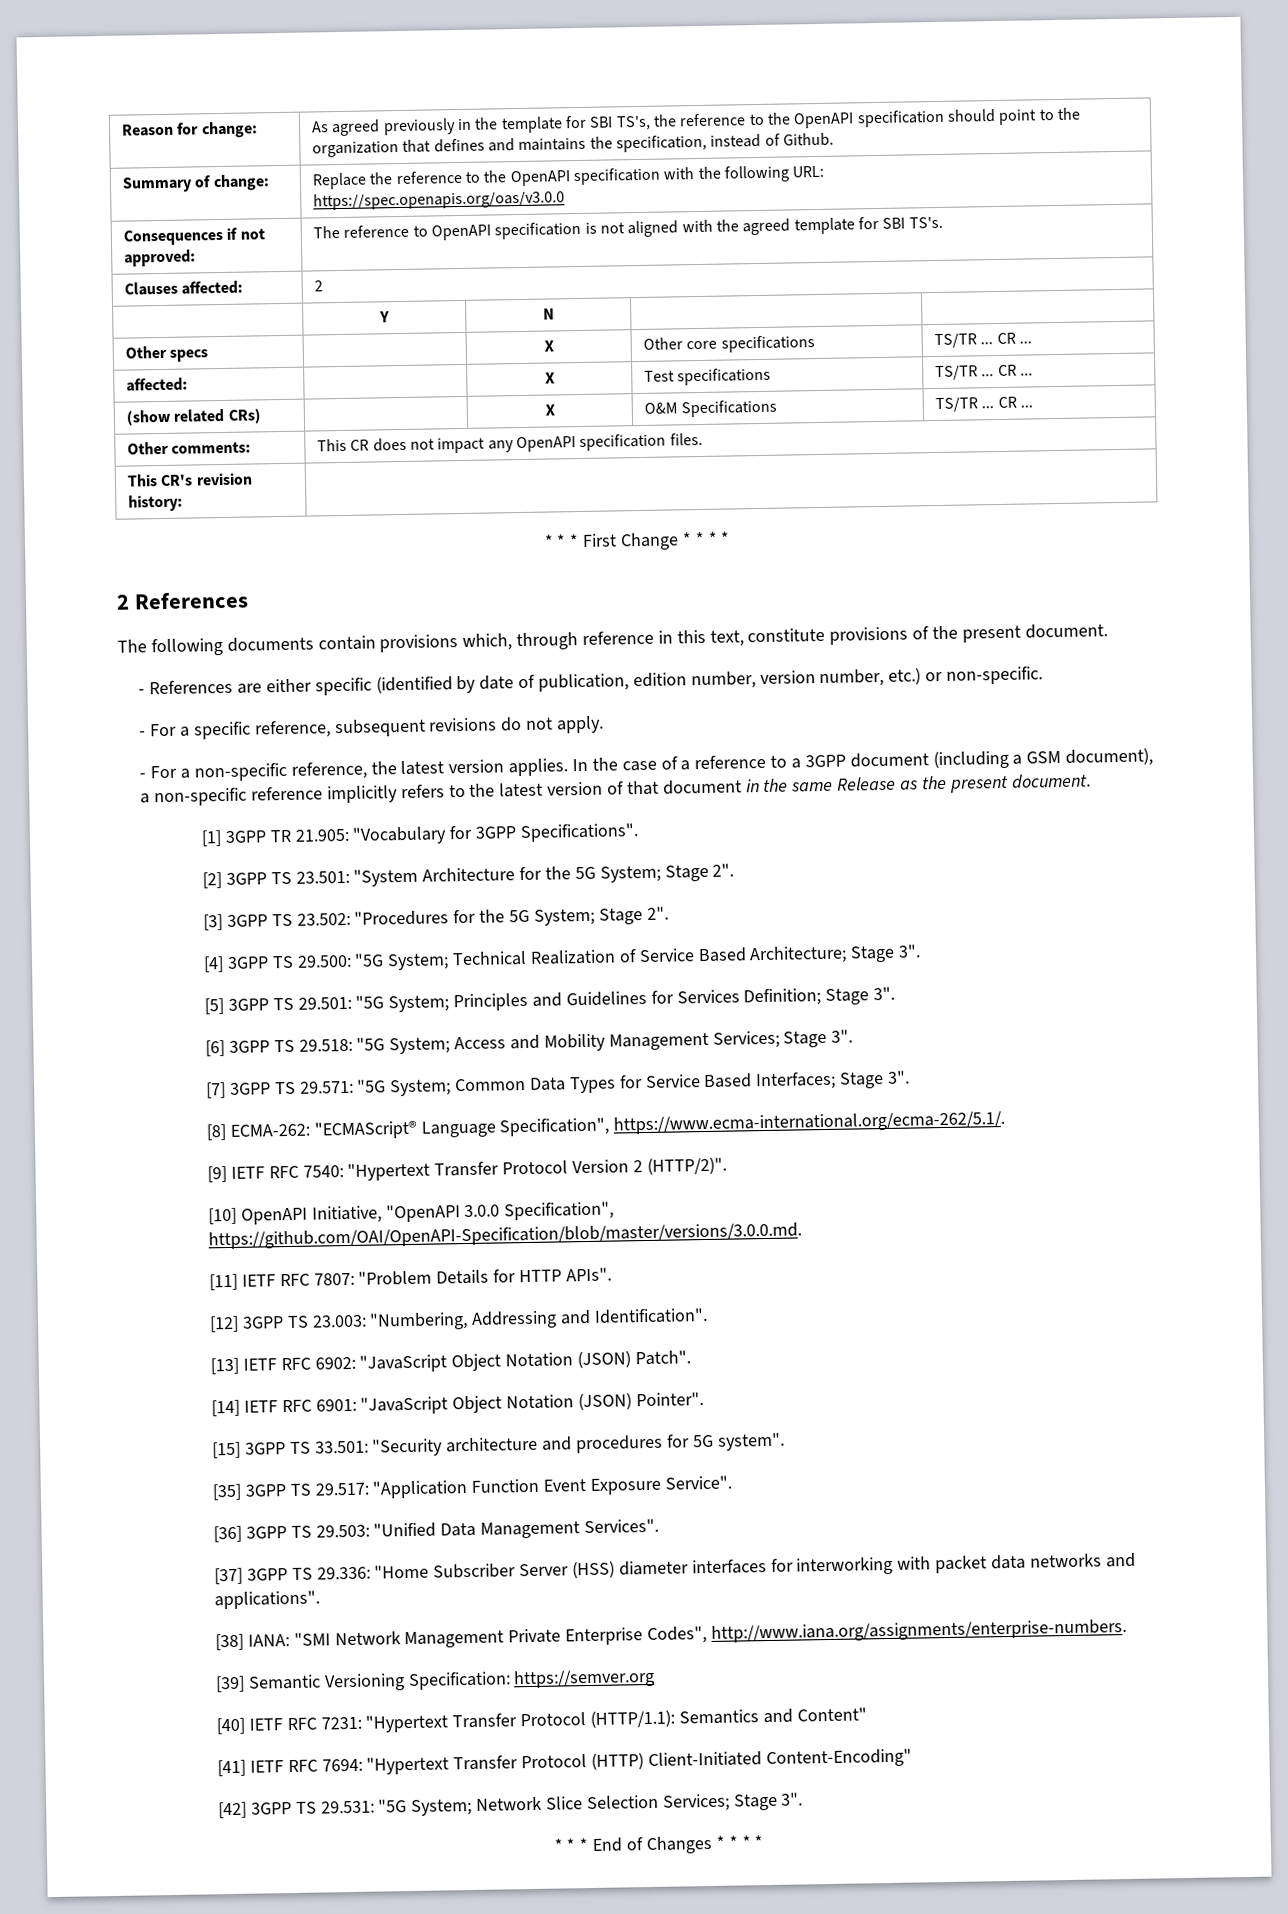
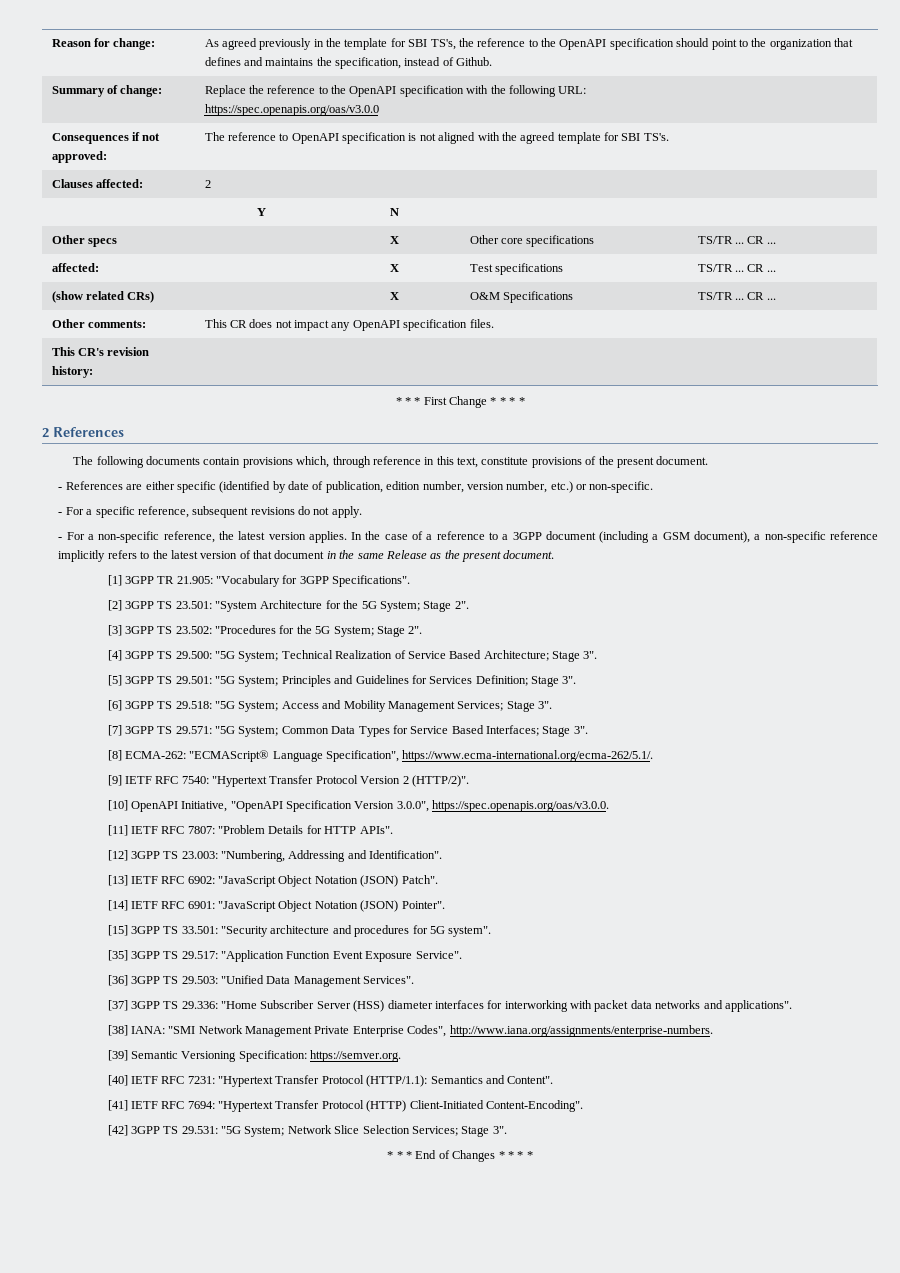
- [10] OpenAPI Initiative, "OpenAPI 3.0.0 Specification", https://github.com/OAI/OpenAPI-Specification/blob/master/versions/3.0.0.md.
+ [10] OpenAPI Initiative, "OpenAPI Specification Version 3.0.0", https://spec.openapis.org/oas/v3.0.0.
- [39] Semantic Versioning Specification: https://semver.org
+ [39] Semantic Versioning Specification: https://semver.org.
- [40] IETF RFC 7231: "Hypertext Transfer Protocol (HTTP/1.1): Semantics and Content"
+ [40] IETF RFC 7231: "Hypertext Transfer Protocol (HTTP/1.1): Semantics and Content".
- [41] IETF RFC 7694: "Hypertext Transfer Protocol (HTTP) Client-Initiated Content-Encoding"
+ [41] IETF RFC 7694: "Hypertext Transfer Protocol (HTTP) Client-Initiated Content-Encoding".

